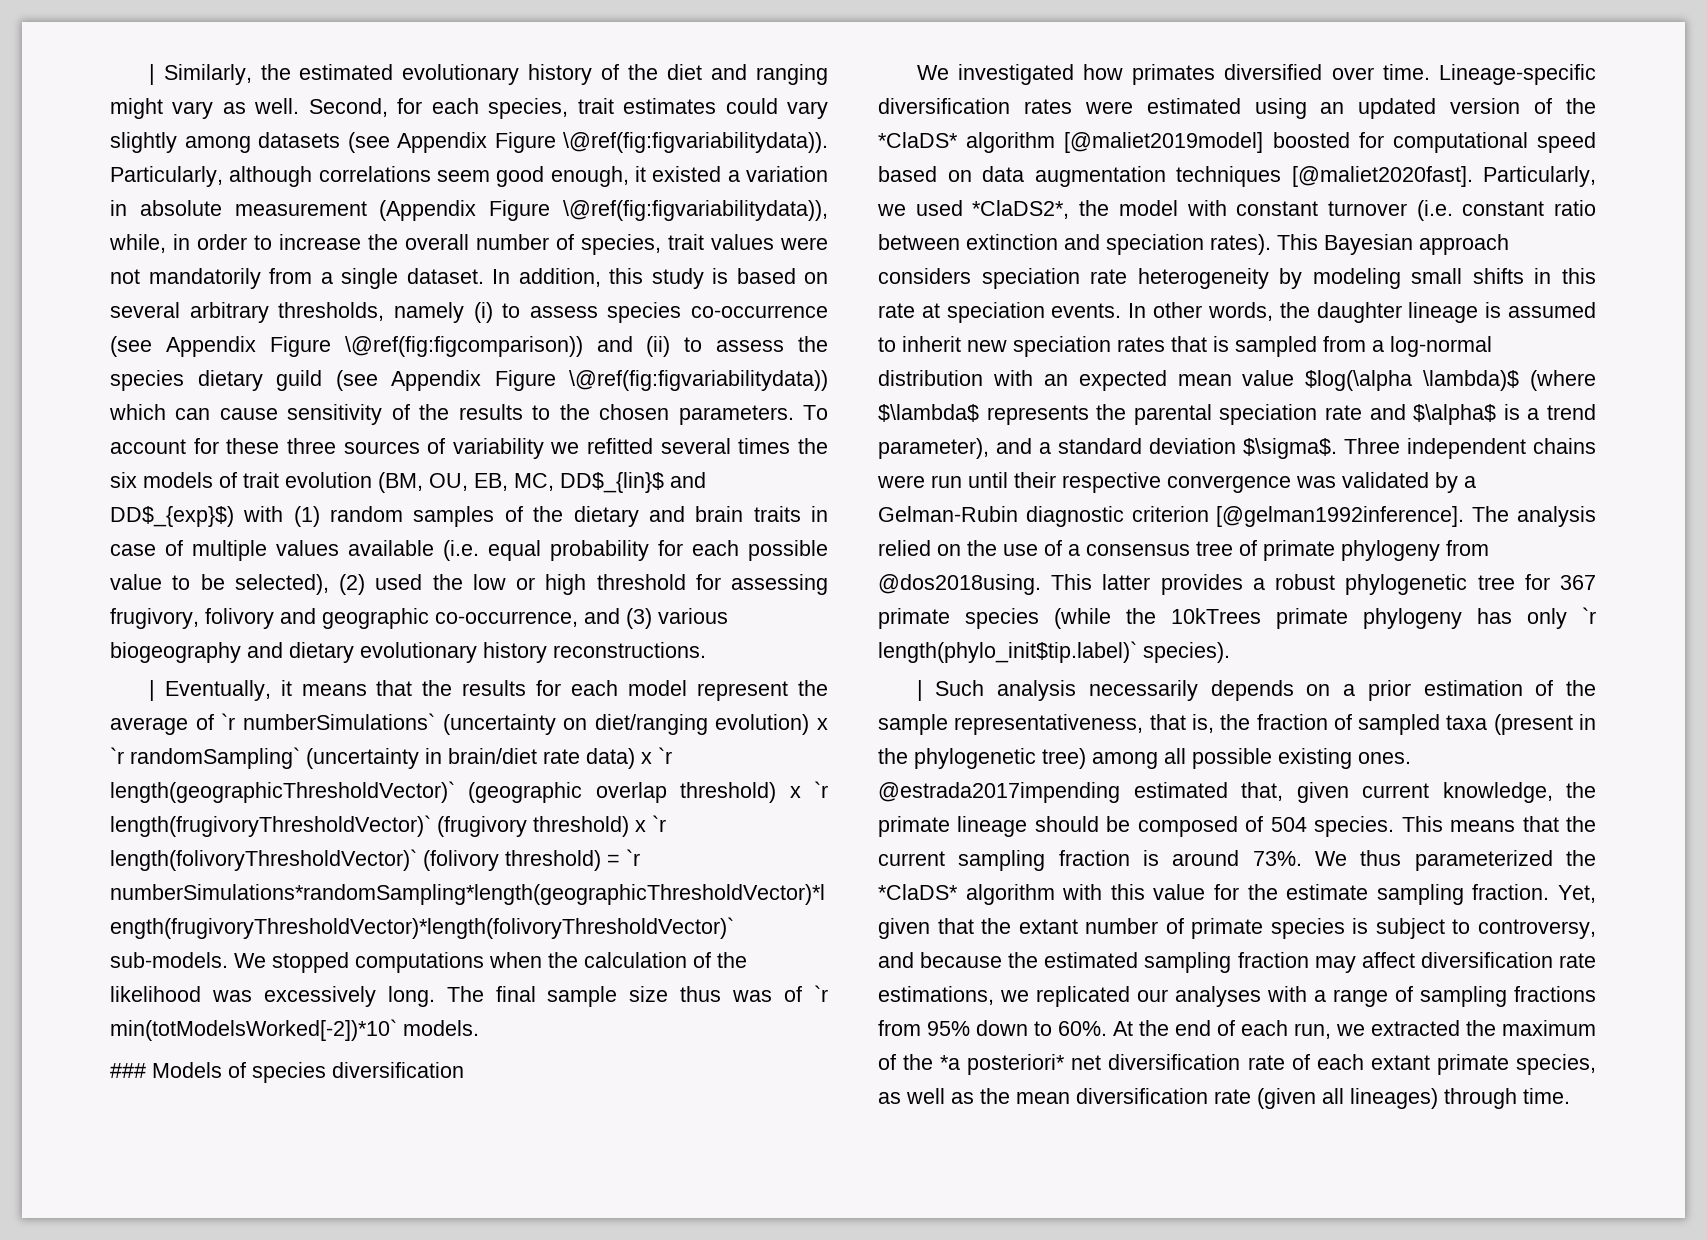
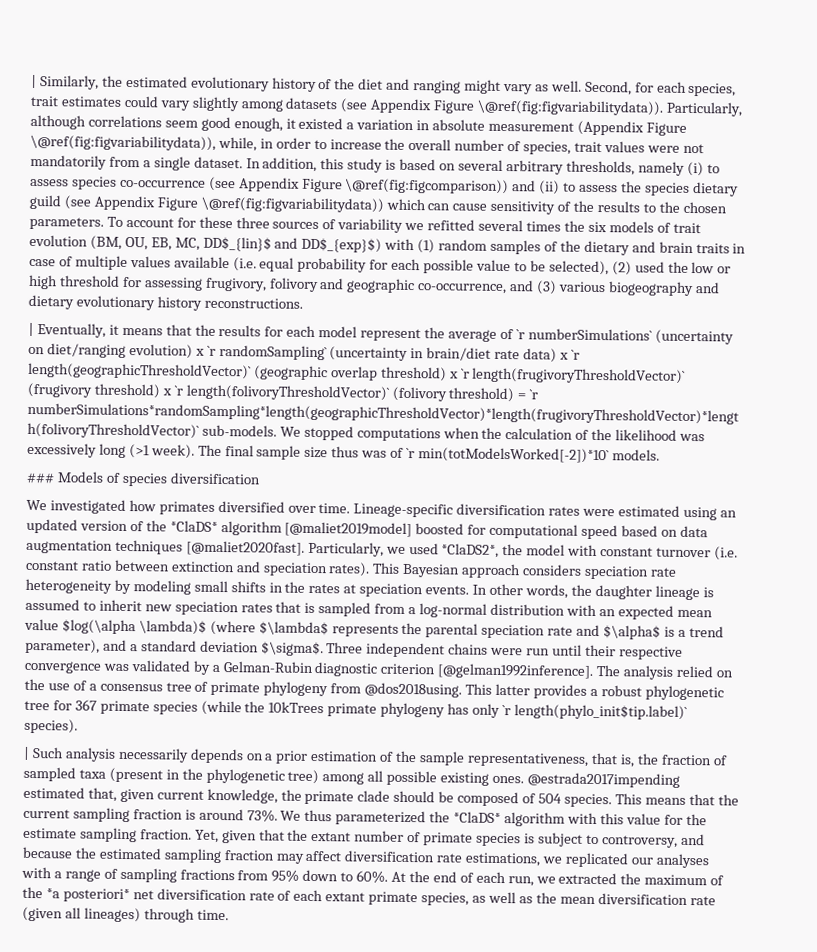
- We stopped computations when the calculation of the likelihood was excessively long.
+ We stopped computations when the calculation of the likelihood was excessively long (>1 week).
- This Bayesian approach considers speciation rate heterogeneity by modeling small shifts in this rate at speciation events.
+ This Bayesian approach considers speciation rate heterogeneity by modeling small shifts in the rates at speciation events.
- @estrada2017impending estimated that, given current knowledge, the primate lineage should be composed of 504 species.
+ @estrada2017impending estimated that, given current knowledge, the primate clade should be composed of 504 species.

